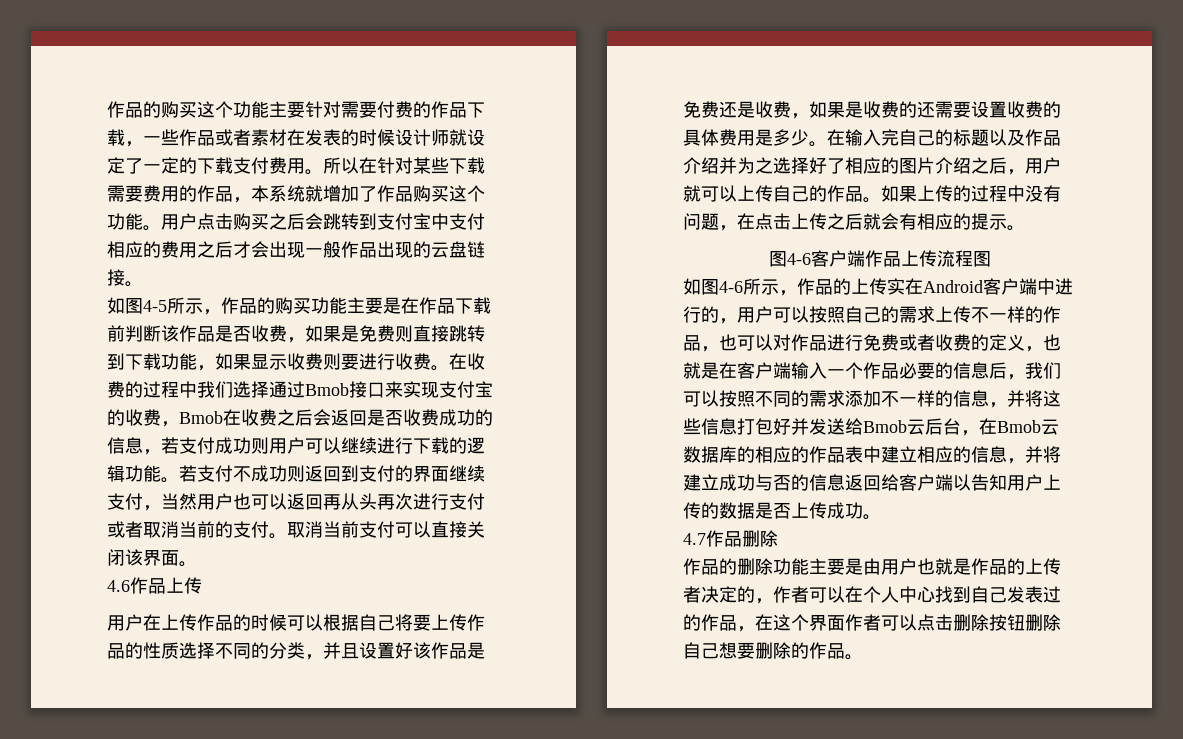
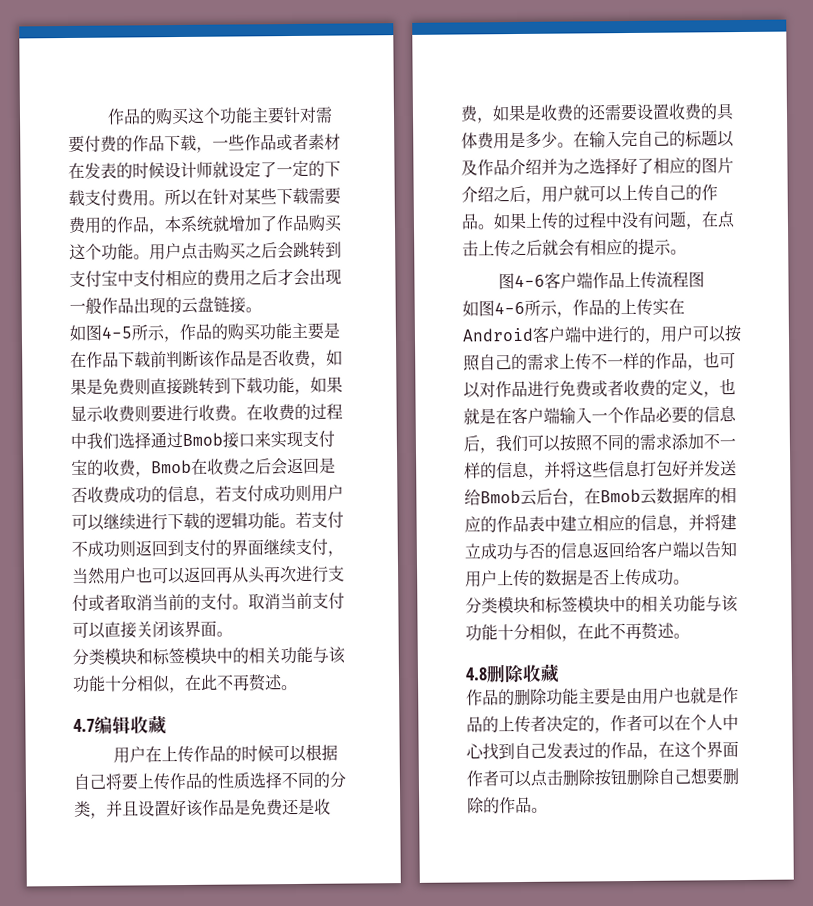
  取消当前支付可以直接关闭该界面。
- 4.6作品上传
+ 分类模块和标签模块中的相关功能与该功能十分相似，在此不再赘述。
+ 4.7编辑收藏
  如图4-6所示，作品的上传实在Android客户端中进行的，用户可以按照自己的需求上传不一样的作品，也可以对作品进行免费或者收费的定义，也就是在客户端输入一个作品必要的信息后，我们可以按照不同的需求添加不一样的信息，并将这些信息打包好并发送给Bmob云后台，在Bmob云数据库的相应的作品表中建立相应的信息，并将建立成功与否的信息返回给客户端以告知用户上传的数据是否上传成功。
- 4.7作品删除
+ 分类模块和标签模块中的相关功能与该功能十分相似，在此不再赘述。
+ 4.8删除收藏

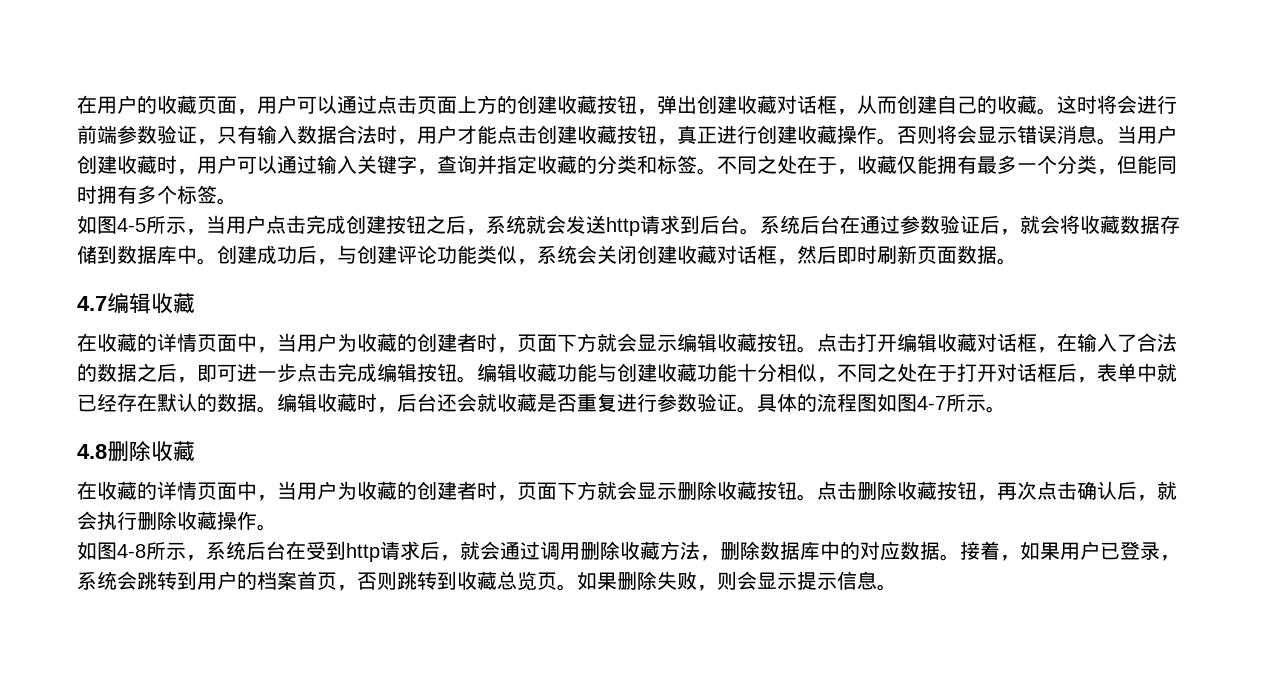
- 作品的购买这个功能主要针对需要付费的作品下载，一些作品或者素材在发表的时候设计师就设定了一定的下载支付费用。所以在针对某些下载需要费用的作品，本系统就增加了作品购买这个功能。用户点击购买之后会跳转到支付宝中支付相应的费用之后才会出现一般作品出现的云盘链接。
- 如图4-5所示，作品的购买功能主要是在作品下载前判断该作品是否收费，如果是免费则直接跳转到下载功能，如果显示收费则要进行收费。在收费的过程中我们选择通过Bmob接口来实现支付宝的收费，Bmob在收费之后会返回是否收费成功的信息，若支付成功则用户可以继续进行下载的逻辑功能。若支付不成功则返回到支付的界面继续支付，当然用户也可以返回再从头再次进行支付或者取消当前的支付。取消当前支付可以直接关闭该界面。
- 分类模块和标签模块中的相关功能与该功能十分相似，在此不再赘述。
+ 在用户的收藏页面，用户可以通过点击页面上方的创建收藏按钮，弹出创建收藏对话框，从而创建自己的收藏。这时将会进行前端参数验证，只有输入数据合法时，用户才能点击创建收藏按钮，真正进行创建收藏操作。否则将会显示错误消息。当用户创建收藏时，用户可以通过输入关键字，查询并指定收藏的分类和标签。不同之处在于，收藏仅能拥有最多一个分类，但能同时拥有多个标签。
+ 如图4-5所示，当用户点击完成创建按钮之后，系统就会发送http请求到后台。系统后台在通过参数验证后，就会将收藏数据存储到数据库中。创建成功后，与创建评论功能类似，系统会关闭创建收藏对话框，然后即时刷新页面数据。
  4.7编辑收藏
- 用户在上传作品的时候可以根据自己将要上传作品的性质选择不同的分类，并且设置好该作品是免费还是收费，如果是收费的还需要设置收费的具体费用是多少。在输入完自己的标题以及作品介绍并为之选择好了相应的图片介绍之后，用户就可以上传自己的作品。如果上传的过程中没有问题，在点击上传之后就会有相应的提示。
- 图4-6客户端作品上传流程图
- 如图4-6所示，作品的上传实在Android客户端中进行的，用户可以按照自己的需求上传不一样的作品，也可以对作品进行免费或者收费的定义，也就是在客户端输入一个作品必要的信息后，我们可以按照不同的需求添加不一样的信息，并将这些信息打包好并发送给Bmob云后台，在Bmob云数据库的相应的作品表中建立相应的信息，并将建立成功与否的信息返回给客户端以告知用户上传的数据是否上传成功。
- 分类模块和标签模块中的相关功能与该功能十分相似，在此不再赘述。
+ 在收藏的详情页面中，当用户为收藏的创建者时，页面下方就会显示编辑收藏按钮。点击打开编辑收藏对话框，在输入了合法的数据之后，即可进一步点击完成编辑按钮。编辑收藏功能与创建收藏功能十分相似，不同之处在于打开对话框后，表单中就已经存在默认的数据。编辑收藏时，后台还会就收藏是否重复进行参数验证。具体的流程图如图4-7所示。
  4.8删除收藏
- 作品的删除功能主要是由用户也就是作品的上传者决定的，作者可以在个人中心找到自己发表过的作品，在这个界面作者可以点击删除按钮删除自己想要删除的作品。
+ 在收藏的详情页面中，当用户为收藏的创建者时，页面下方就会显示删除收藏按钮。点击删除收藏按钮，再次点击确认后，就会执行删除收藏操作。
+ 如图4-8所示，系统后台在受到http请求后，就会通过调用删除收藏方法，删除数据库中的对应数据。接着，如果用户已登录，系统会跳转到用户的档案首页，否则跳转到收藏总览页。如果删除失败，则会显示提示信息。

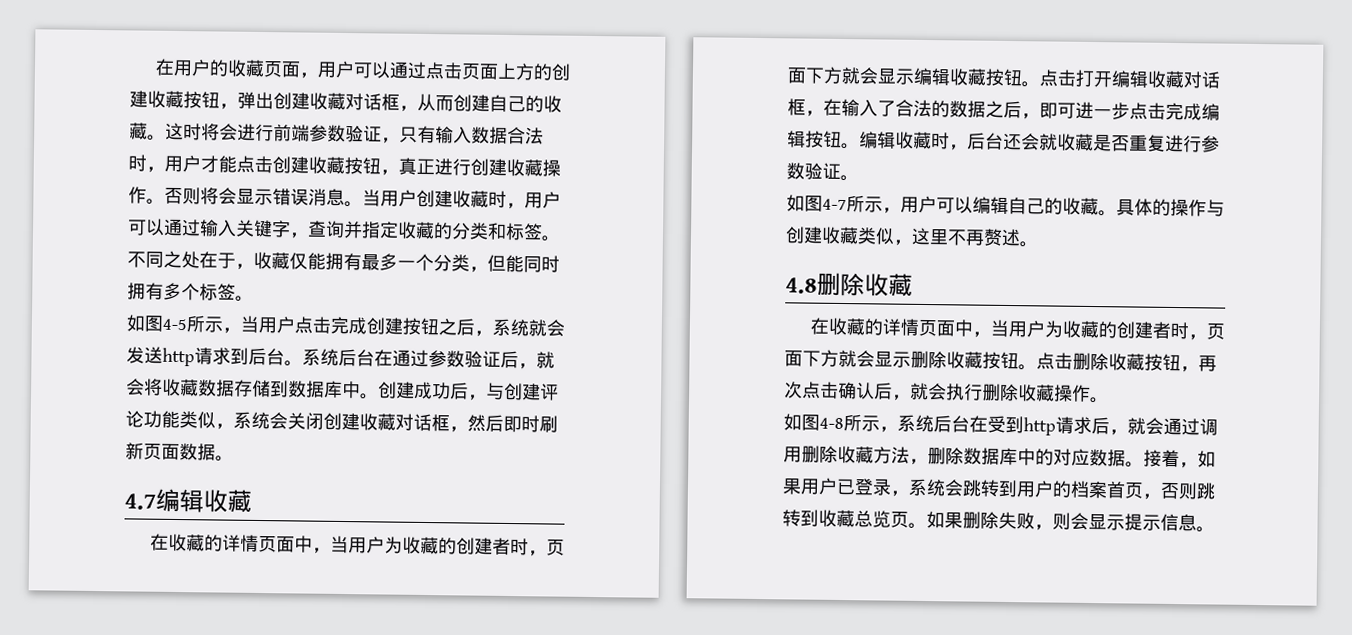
- 编辑收藏功能与创建收藏功能十分相似，不同之处在于打开对话框后，表单中就已经存在默认的数据。编辑收藏时，后台还会就收藏是否重复进行参数验证。具体的流程图如图4-7所示。
+ 编辑收藏时，后台还会就收藏是否重复进行参数验证。
+ 如图4-7所示，用户可以编辑自己的收藏。具体的操作与创建收藏类似，这里不再赘述。

